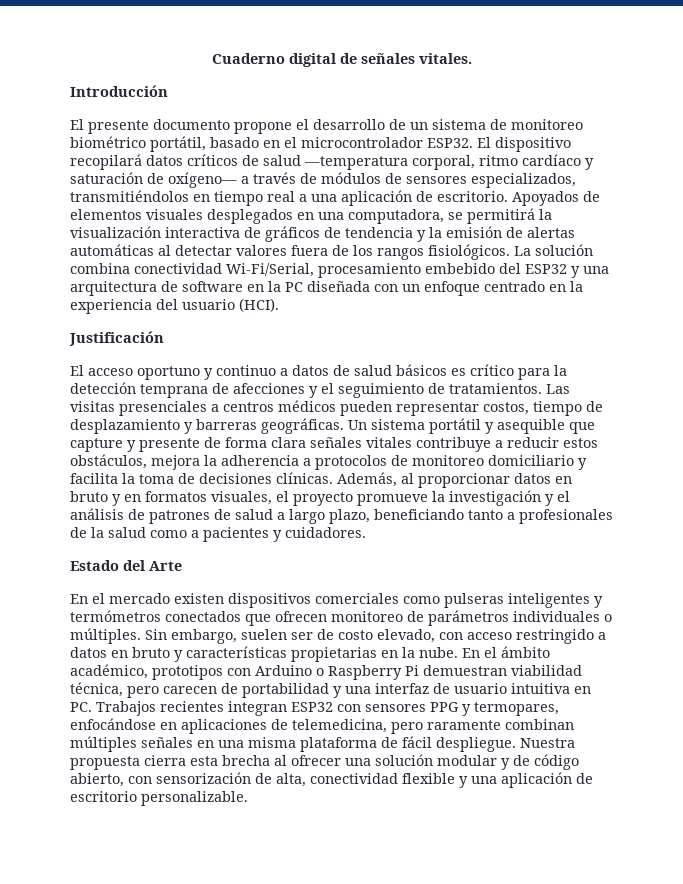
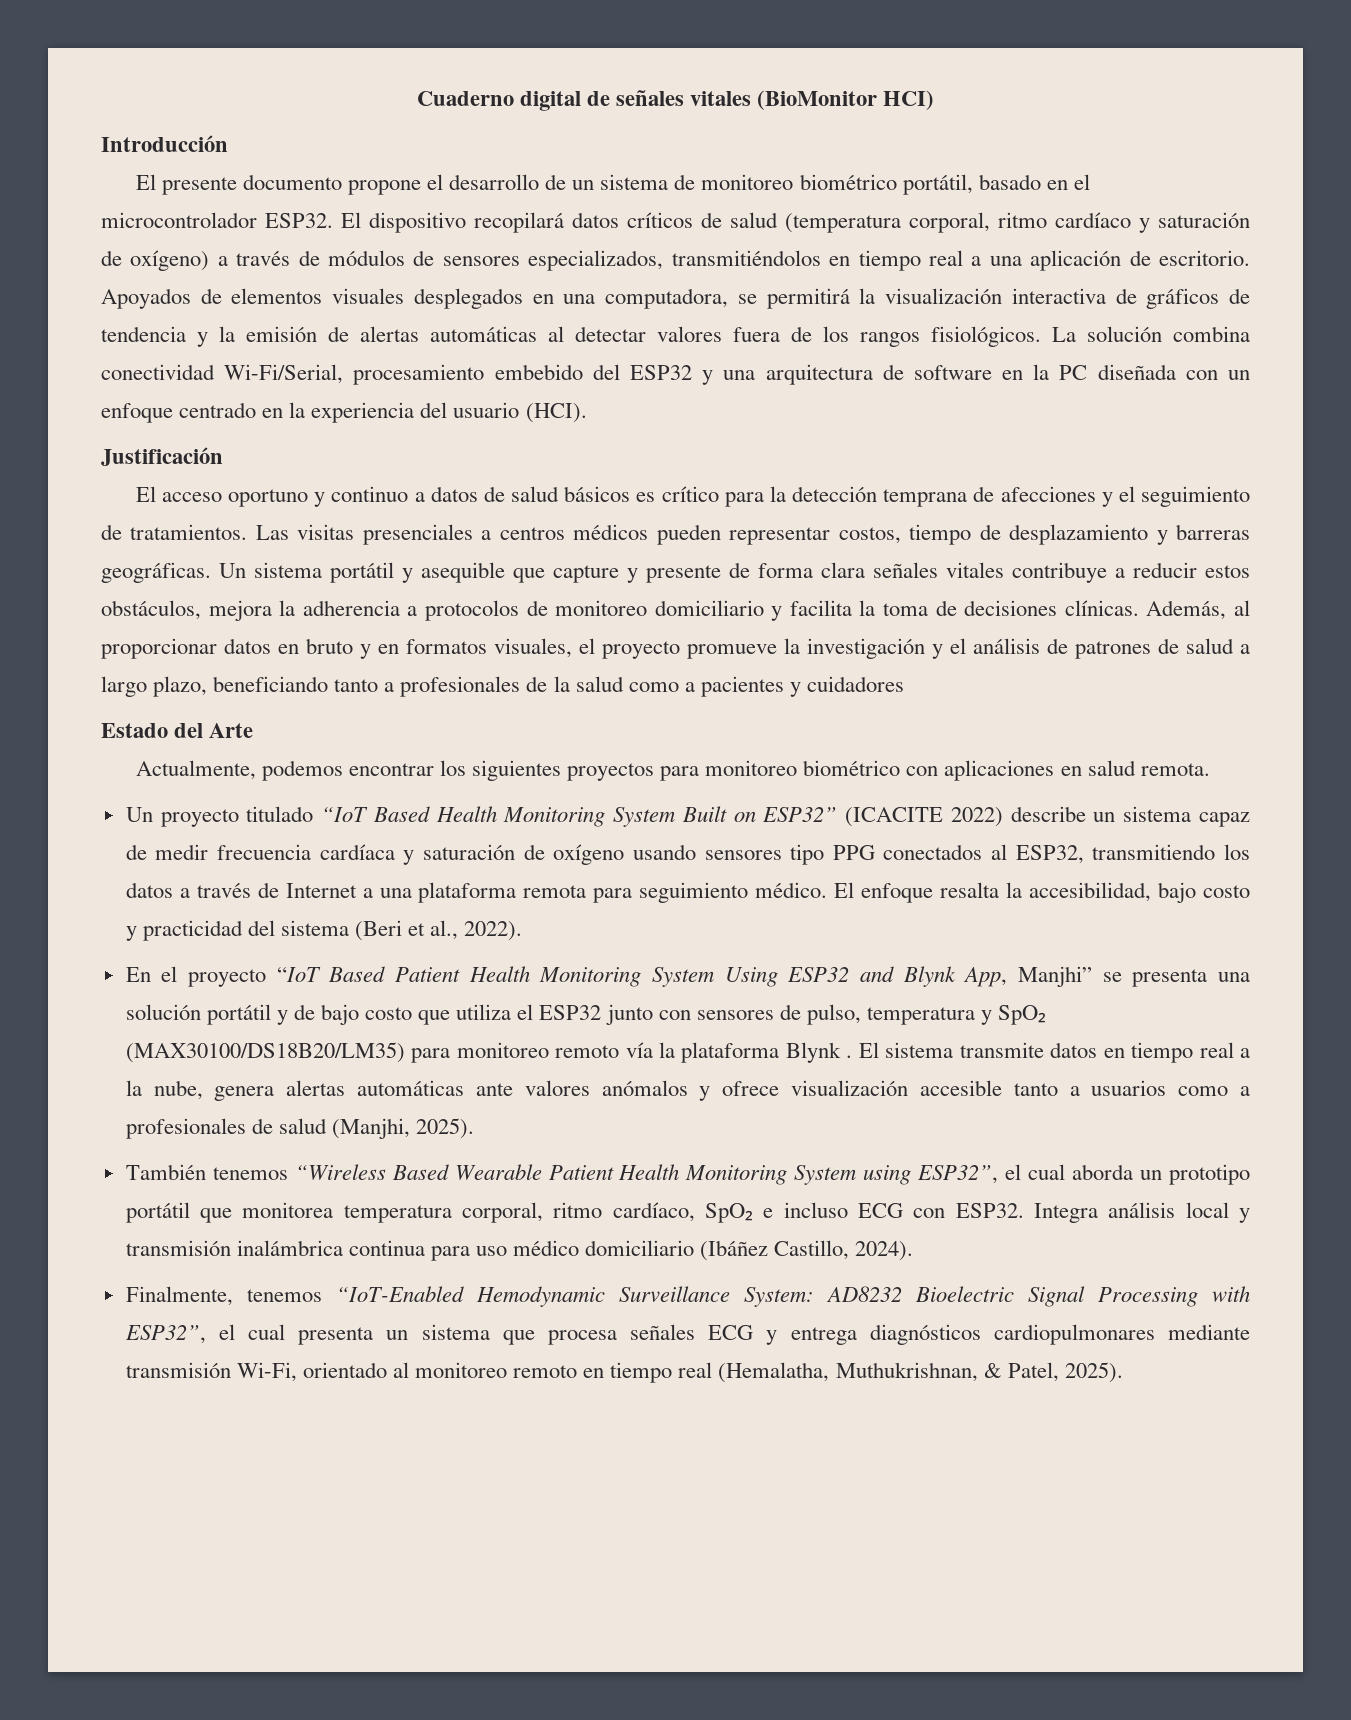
- Cuaderno digital de señales vitales.
+ Cuaderno digital de señales vitales (BioMonitor HCI)
- El dispositivo recopilará datos críticos de salud —temperatura corporal, ritmo cardíaco y saturación de oxígeno— a través de módulos de sensores especializados, transmitiéndolos en tiempo real a una aplicación de escritorio.
+ El dispositivo recopilará datos críticos de salud (temperatura corporal, ritmo cardíaco y saturación de oxígeno) a través de módulos de sensores especializados, transmitiéndolos en tiempo real a una aplicación de escritorio.
- Además, al proporcionar datos en bruto y en formatos visuales, el proyecto promueve la investigación y el análisis de patrones de salud a largo plazo, beneficiando tanto a profesionales de la salud como a pacientes y cuidadores.
+ Además, al proporcionar datos en bruto y en formatos visuales, el proyecto promueve la investigación y el análisis de patrones de salud a largo plazo, beneficiando tanto a profesionales de la salud como a pacientes y cuidadores
- En el mercado existen dispositivos comerciales como pulseras inteligentes y termómetros conectados que ofrecen monitoreo de parámetros individuales o múltiples. Sin embargo, suelen ser de costo elevado, con acceso restringido a datos en bruto y características propietarias en la nube. En el ámbito académico, prototipos con Arduino o Raspberry Pi demuestran viabilidad técnica, pero carecen de portabilidad y una interfaz de usuario intuitiva en PC. Trabajos recientes integran ESP32 con sensores PPG y termopares, enfocándose en aplicaciones de telemedicina, pero raramente combinan múltiples señales en una misma plataforma de fácil despliegue. Nuestra propuesta cierra esta brecha al ofrecer una solución modular y de código abierto, con sensorización de alta, conectividad flexible y una aplicación de escritorio personalizable.
+ Actualmente, podemos encontrar los siguientes proyectos para monitoreo biométrico con aplicaciones en salud remota.
+ Un proyecto titulado “IoT Based Health Monitoring System Built on ESP32” (ICACITE 2022) describe un sistema capaz de medir frecuencia cardíaca y saturación de oxígeno usando sensores tipo PPG conectados al ESP32, transmitiendo los datos a través de Internet a una plataforma remota para seguimiento médico. El enfoque resalta la accesibilidad, bajo costo y practicidad del sistema (Beri et al., 2022).
+ En el proyecto “IoT Based Patient Health Monitoring System Using ESP32 and Blynk App, Manjhi” se presenta una solución portátil y de bajo costo que utiliza el ESP32 junto con sensores de pulso, temperatura y SpO₂ (MAX30100/DS18B20/LM35) para monitoreo remoto vía la plataforma Blynk . El sistema transmite datos en tiempo real a la nube, genera alertas automáticas ante valores anómalos y ofrece visualización accesible tanto a usuarios como a profesionales de salud (Manjhi, 2025).
+ También tenemos “Wireless Based Wearable Patient Health Monitoring System using ESP32”, el cual aborda un prototipo portátil que monitorea temperatura corporal, ritmo cardíaco, SpO₂ e incluso ECG con ESP32. Integra análisis local y transmisión inalámbrica continua para uso médico domiciliario (Ibáñez Castillo, 2024).
+ Finalmente, tenemos “IoT-Enabled Hemodynamic Surveillance System: AD8232 Bioelectric Signal Processing with ESP32”, el cual presenta un sistema que procesa señales ECG y entrega diagnósticos cardiopulmonares mediante transmisión Wi-Fi, orientado al monitoreo remoto en tiempo real (Hemalatha, Muthukrishnan, & Patel, 2025).

